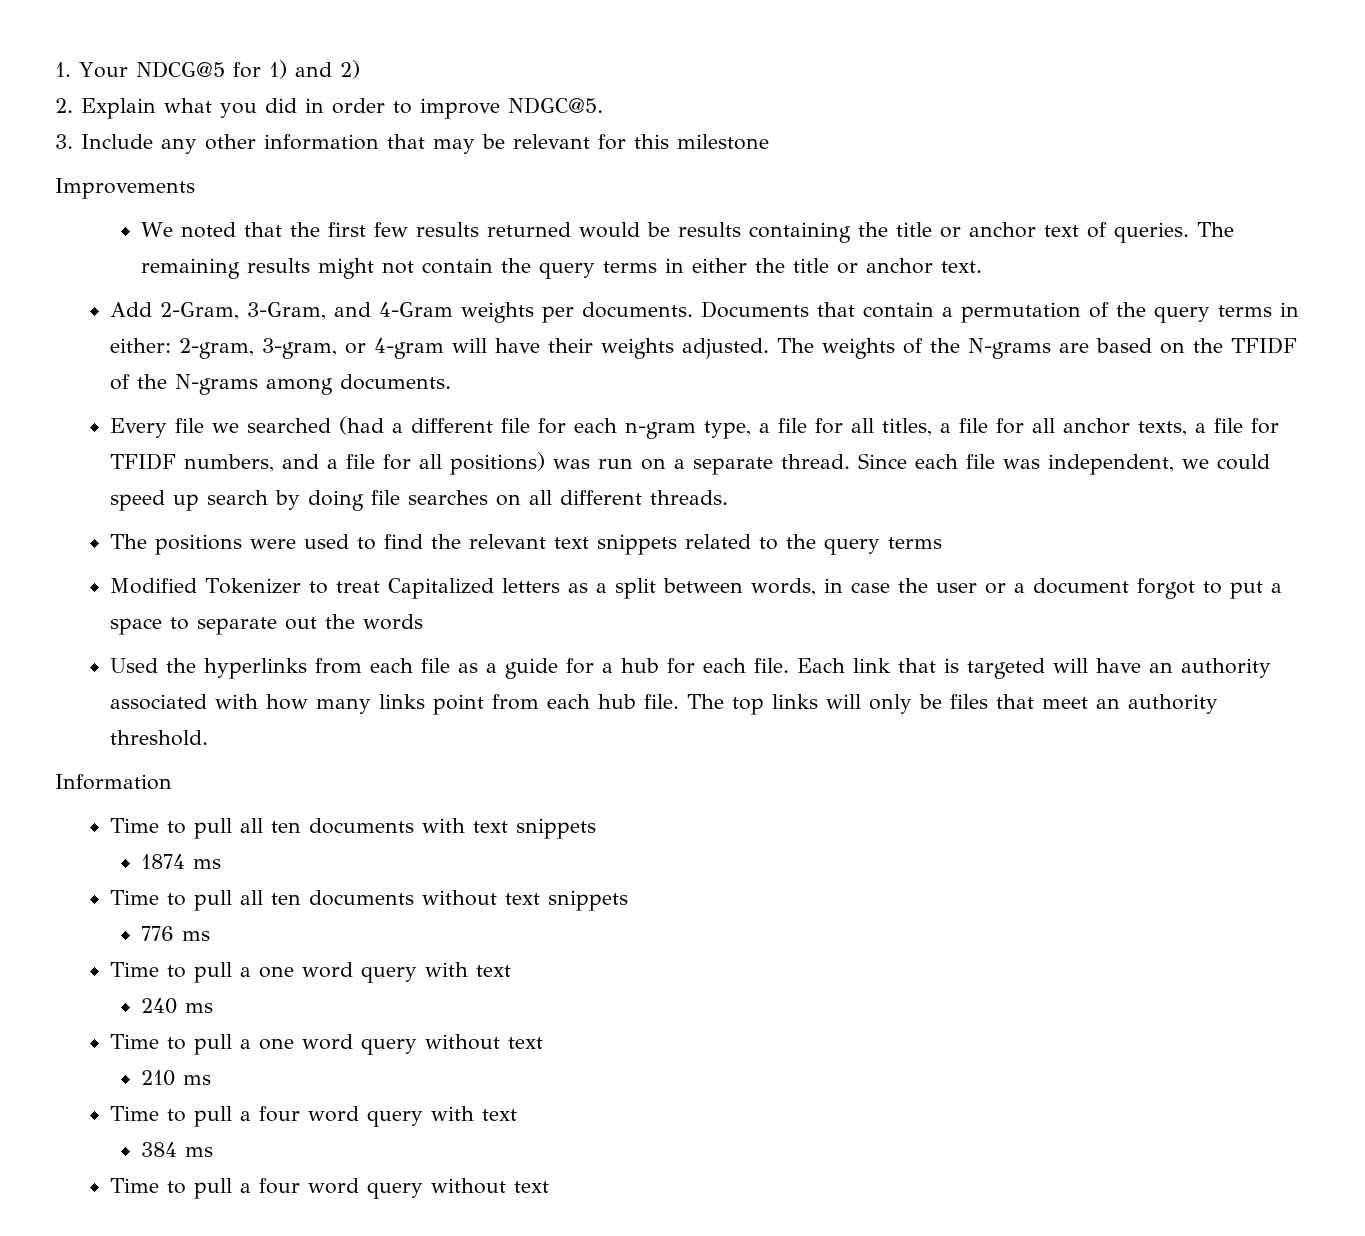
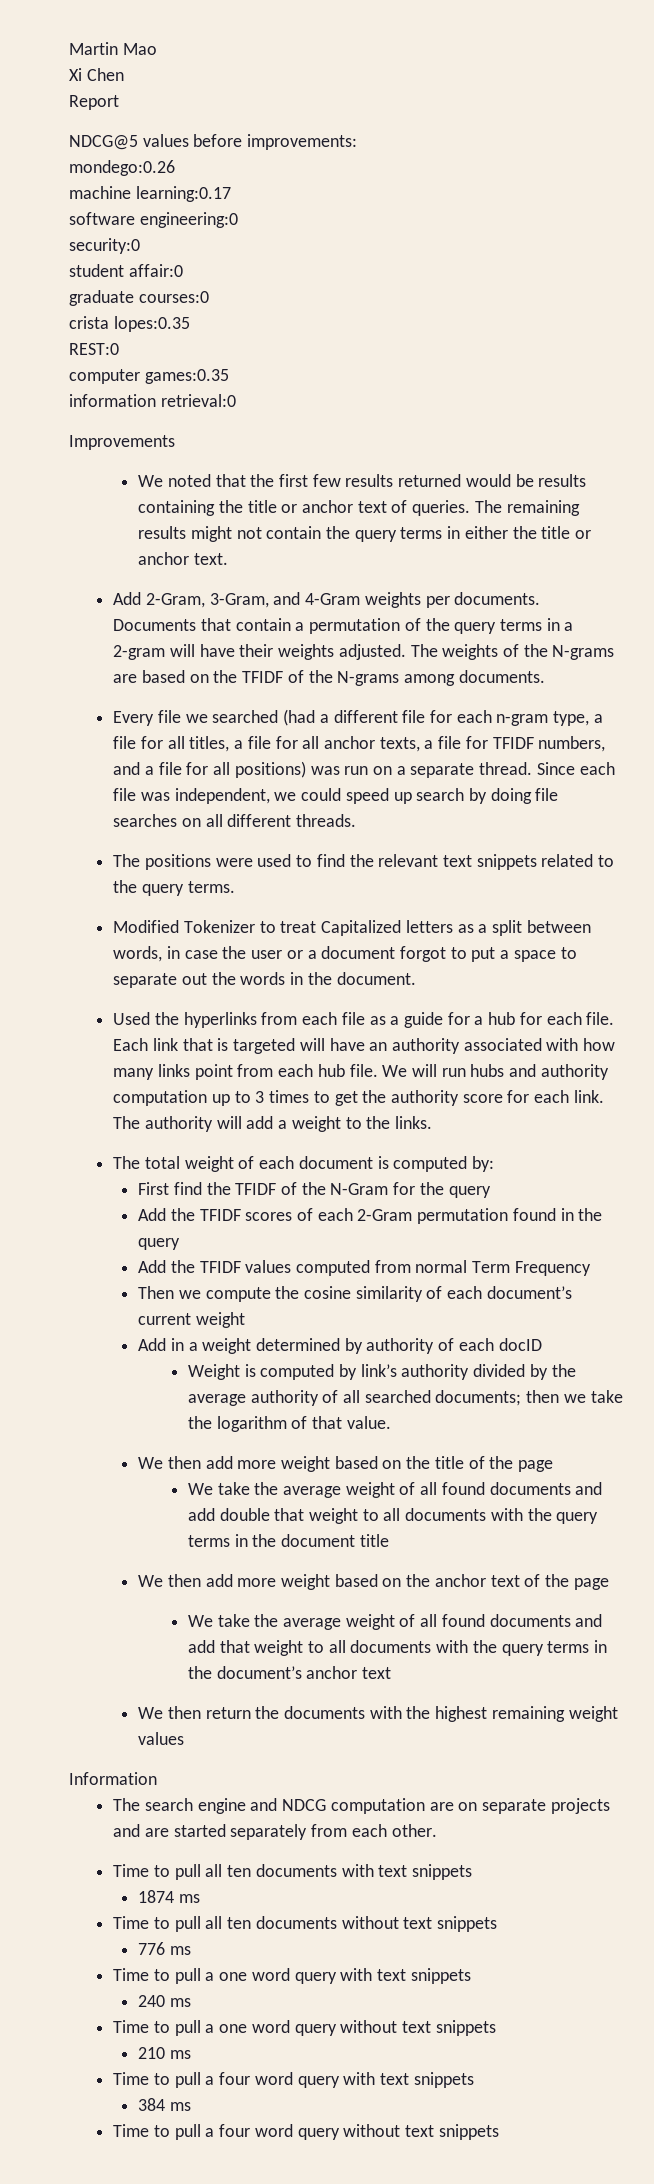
- 1. Your NDCG@5 for 1) and 2)
- 2. Explain what you did in order to improve NDGC@5.
- 3. Include any other information that may be relevant for this milestone
+ Martin Mao
+ Xi Chen
+ Report
+ NDCG@5 values before improvements:
+ mondego:0.26
+ machine learning:0.17
+ software engineering:0
+ security:0
+ student affair:0
+ graduate courses:0
+ crista lopes:0.35
+ REST:0
+ computer games:0.35
+ information retrieval:0
- Documents that contain a permutation of the query terms in either: 2-gram, 3-gram, or 4-gram will have their weights adjusted.
+ Documents that contain a permutation of the query terms in a 2-gram will have their weights adjusted.
- The positions were used to find the relevant text snippets related to the query terms
+ The positions were used to find the relevant text snippets related to the query terms.
- Modified Tokenizer to treat Capitalized letters as a split between words, in case the user or a document forgot to put a space to separate out the words
+ Modified Tokenizer to treat Capitalized letters as a split between words, in case the user or a document forgot to put a space to separate out the words in the document.
- The top links will only be files that meet an authority threshold.
+ We will run hubs and authority computation up to 3 times to get the authority score for each link. The authority will add a weight to the links.
+ The total weight of each document is computed by:
+ First find the TFIDF of the N-Gram for the query
+ Add the TFIDF scores of each 2-Gram permutation found in the query
+ Add the TFIDF values computed from normal Term Frequency
+ Then we compute the cosine similarity of each document’s current weight
+ Add in a weight determined by authority of each docID
+ Weight is computed by link’s authority divided by the average authority of all searched documents; then we take the logarithm of that value.
+ We then add more weight based on the title of the page
+ We take the average weight of all found documents and add double that weight to all documents with the query terms in the document title
+ We then add more weight based on the anchor text of the page
+ We take the average weight of all found documents and add that weight to all documents with the query terms in the document’s anchor text
+ We then return the documents with the highest remaining weight values
  Information
+ The search engine and NDCG computation are on separate projects and are started separately from each other.
- Time to pull a one word query with text
+ Time to pull a one word query with text snippets
- Time to pull a one word query without text
+ Time to pull a one word query without text snippets
- Time to pull a four word query with text
+ Time to pull a four word query with text snippets
- Time to pull a four word query without text
+ Time to pull a four word query without text snippets

